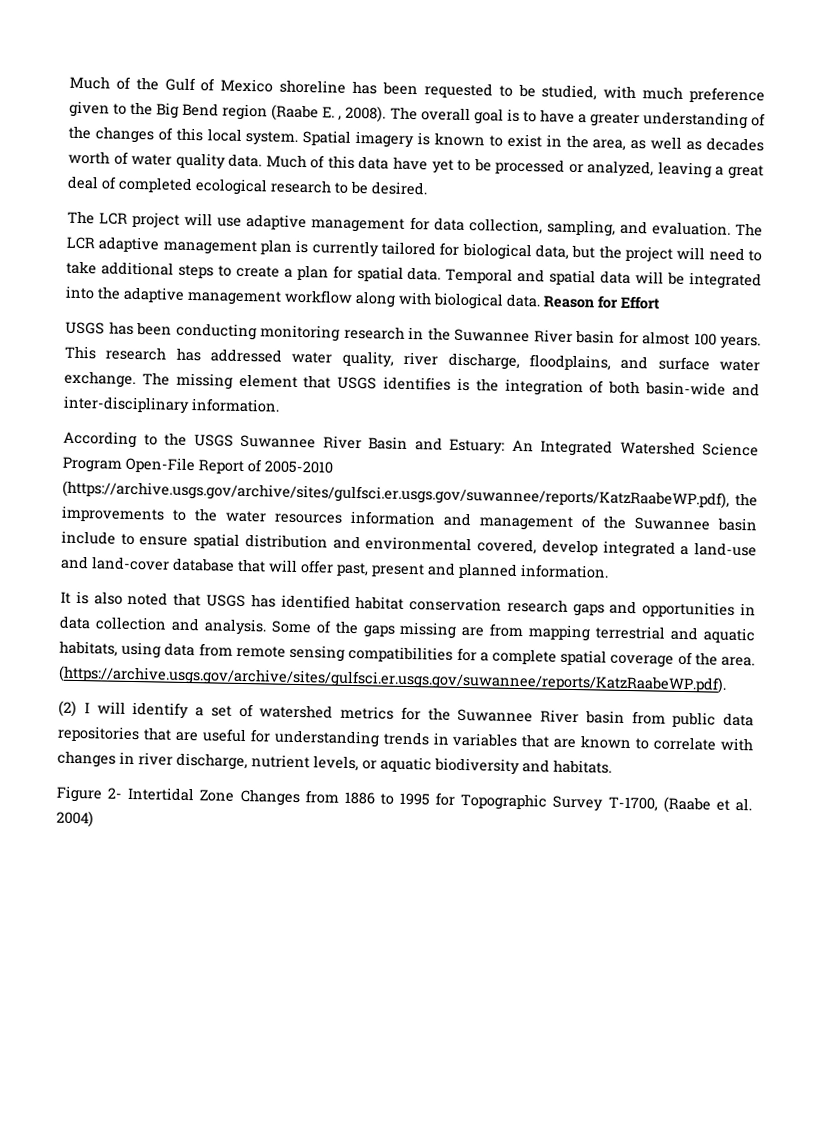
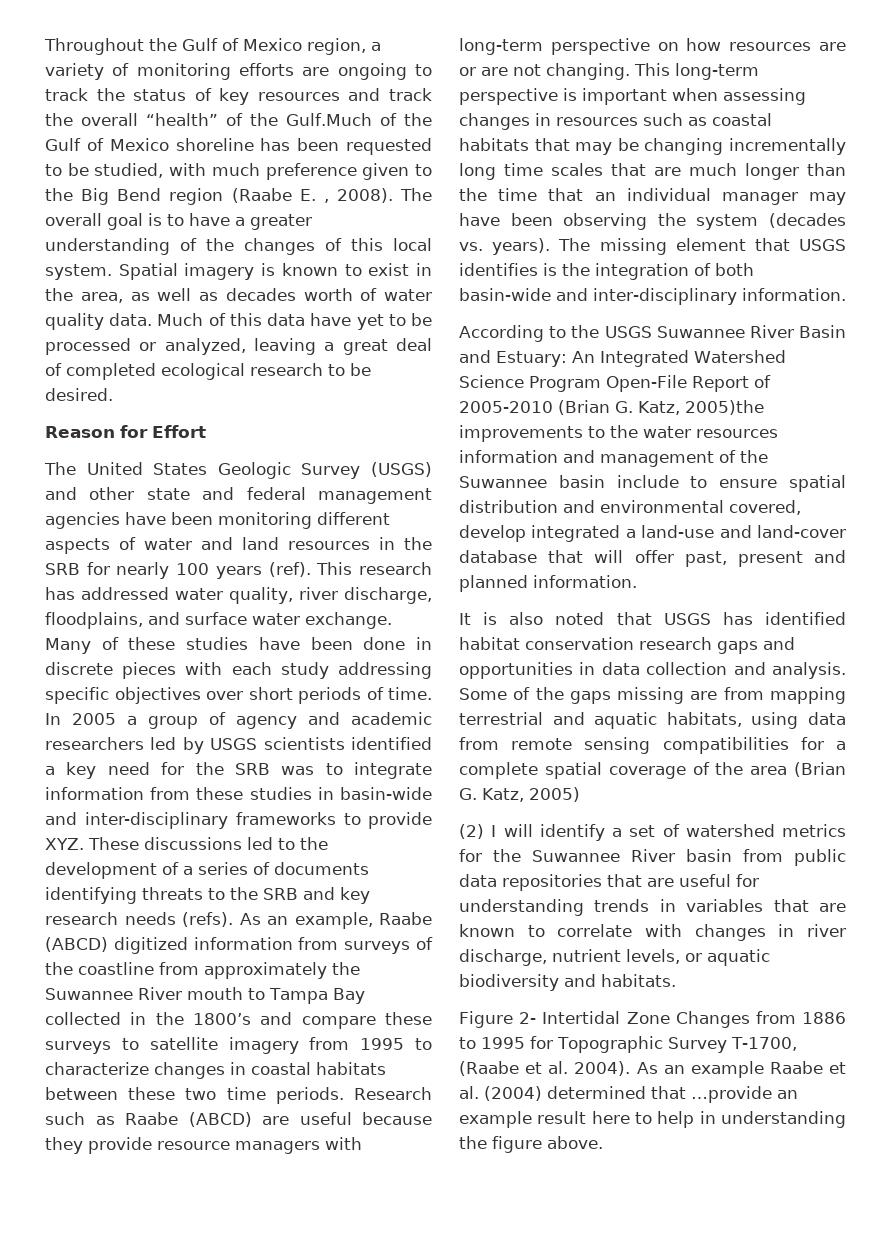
- Much of the Gulf of Mexico shoreline has been requested to be studied, with much preference given to the Big Bend region (Raabe E. , 2008).
+ Throughout the Gulf of Mexico region, a variety of monitoring efforts are ongoing to track the status of key resources and track the overall “health” of the Gulf.Much of the Gulf of Mexico shoreline has been requested to be studied, with much preference given to the Big Bend region (Raabe E. , 2008).
- The LCR project will use adaptive management for data collection, sampling, and evaluation. The LCR adaptive management plan is currently tailored for biological data, but the project will need to take additional steps to create a plan for spatial data. Temporal and spatial data will be integrated into the adaptive management workflow along with biological data. Reason for Effort
- USGS has been conducting monitoring research in the Suwannee River basin for almost 100 years.
+ Reason for Effort
+ The United States Geologic Survey (USGS) and other state and federal management agencies have been monitoring different aspects of water and land resources in the SRB for nearly 100 years (ref).
+ Many of these studies have been done in discrete pieces with each study addressing specific objectives over short periods of time. In 2005 a group of agency and academic researchers led by USGS scientists identified a key need for the SRB was to integrate information from these studies in basin-wide and inter-disciplinary frameworks to provide XYZ. These discussions led to the development of a series of documents identifying threats to the SRB and key research needs (refs). As an example, Raabe (ABCD) digitized information from surveys of the coastline from approximately the Suwannee River mouth to Tampa Bay collected in the 1800’s and compare these surveys to satellite imagery from 1995 to characterize changes in coastal habitats between these two time periods. Research such as Raabe (ABCD) are useful because they provide resource managers with long-term perspective on how resources are or are not changing. This long-term perspective is important when assessing changes in resources such as coastal habitats that may be changing incrementally long time scales that are much longer than the time that an individual manager may have been observing the system (decades vs. years).
- According to the USGS Suwannee River Basin and Estuary: An Integrated Watershed Science Program Open-File Report of 2005-2010 (https://archive.usgs.gov/archive/sites/gulfsci.er.usgs.gov/suwannee/reports/KatzRaabeWP.pdf), the improvements to the water resources information and management of the Suwannee basin include to ensure spatial distribution and environmental covered, develop integrated a land-use and land-cover database that will offer past, present and planned information.
+ According to the USGS Suwannee River Basin and Estuary: An Integrated Watershed Science Program Open-File Report of 2005-2010 (Brian G. Katz, 2005)the improvements to the water resources information and management of the Suwannee basin include to ensure spatial distribution and environmental covered, develop integrated a land-use and land-cover database that will offer past, present and planned information.
- Some of the gaps missing are from mapping terrestrial and aquatic habitats, using data from remote sensing compatibilities for a complete spatial coverage of the area. (https://archive.usgs.gov/archive/sites/gulfsci.er.usgs.gov/suwannee/reports/KatzRaabeWP.pdf).
+ Some of the gaps missing are from mapping terrestrial and aquatic habitats, using data from remote sensing compatibilities for a complete spatial coverage of the area (Brian G. Katz, 2005)
- Figure 2- Intertidal Zone Changes from 1886 to 1995 for Topographic Survey T-1700, (Raabe et al. 2004)
+ Figure 2- Intertidal Zone Changes from 1886 to 1995 for Topographic Survey T-1700, (Raabe et al. 2004). As an example Raabe et al. (2004) determined that …provide an example result here to help in understanding the figure above.

